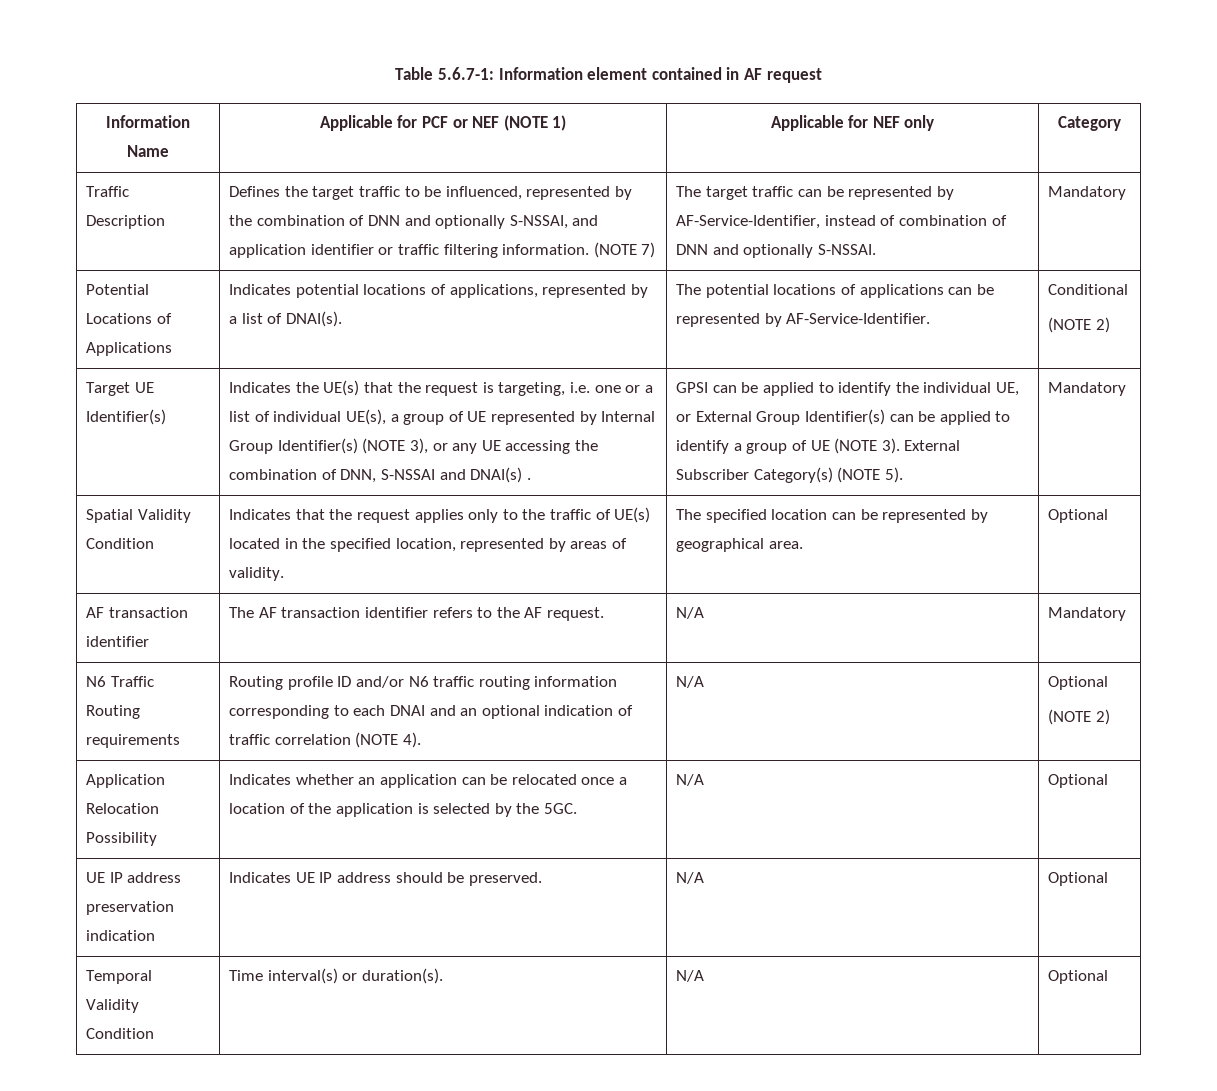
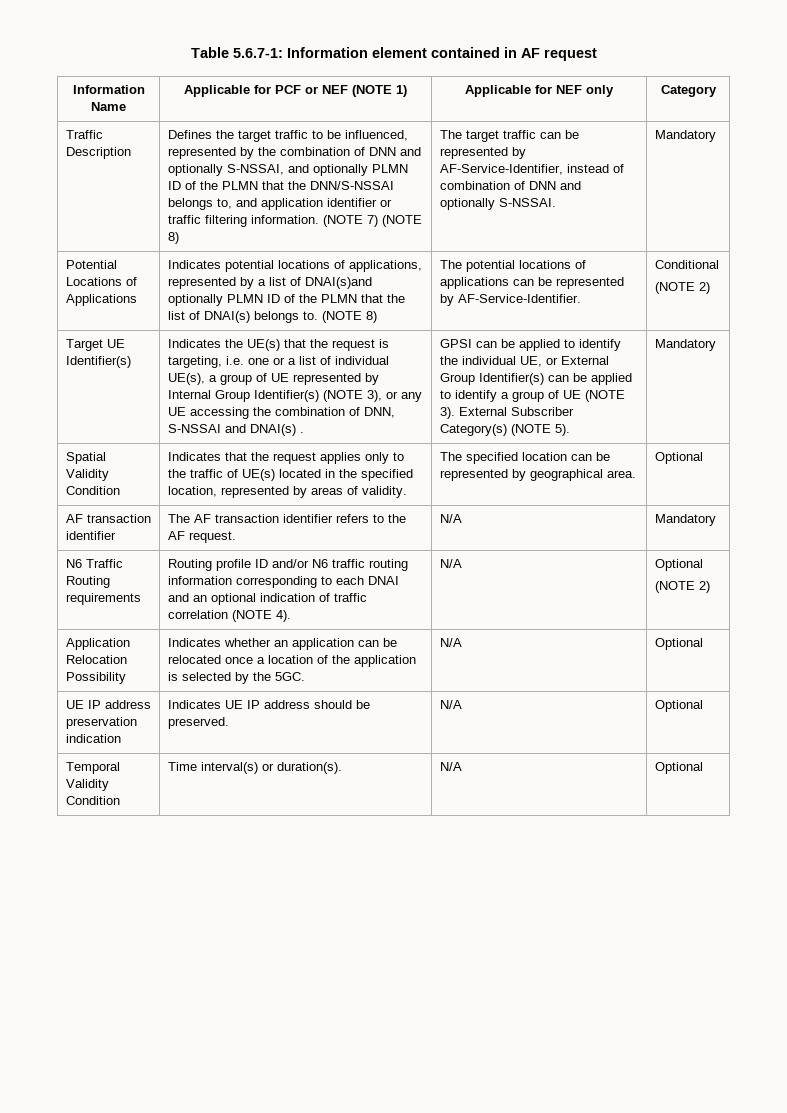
- Defines the target traffic to be influenced, represented by the combination of DNN and optionally S-NSSAI, and application identifier or traffic filtering information.
+ Defines the target traffic to be influenced, represented by the combination of DNN and optionally S-NSSAI, and optionally PLMN ID of the PLMN that the DNN/S-NSSAI belongs to, and application identifier or traffic filtering information.
- (NOTE 7)
+ (NOTE 7) (NOTE 8)
- Indicates potential locations of applications, represented by a list of DNAI(s).
+ Indicates potential locations of applications, represented by a list of DNAI(s)and optionally PLMN ID of the PLMN that the list of DNAI(s) belongs to. (NOTE 8)

